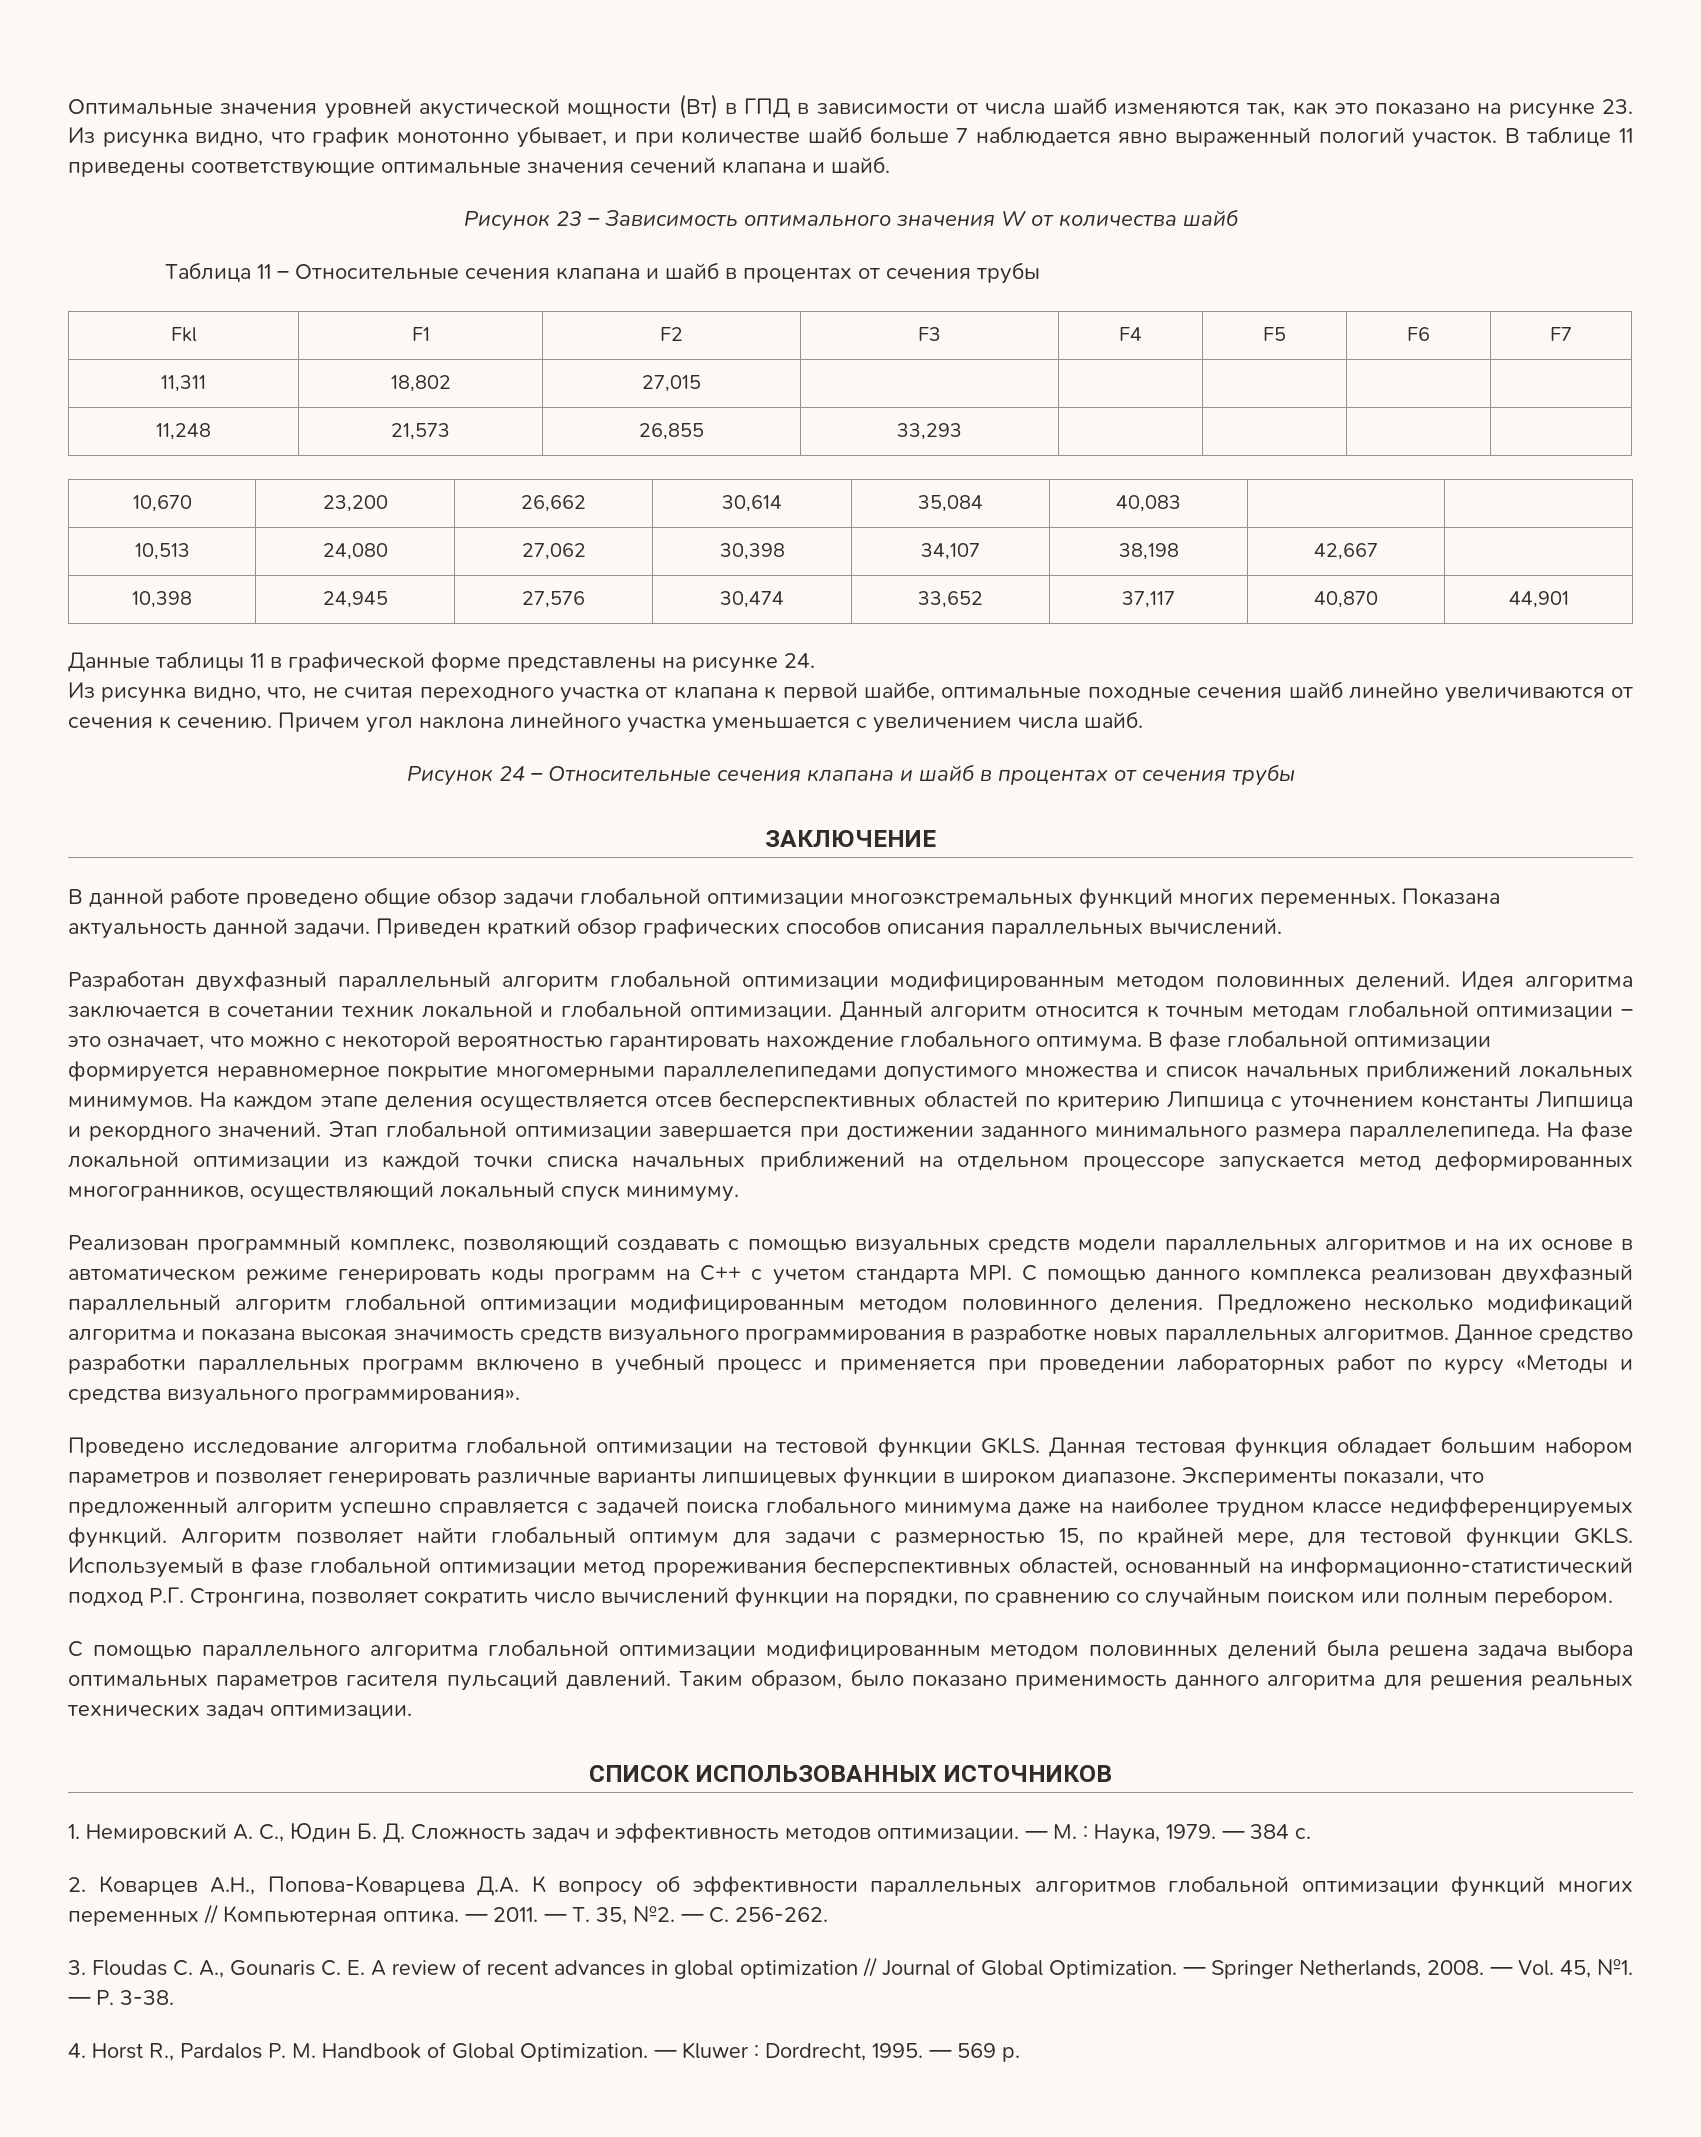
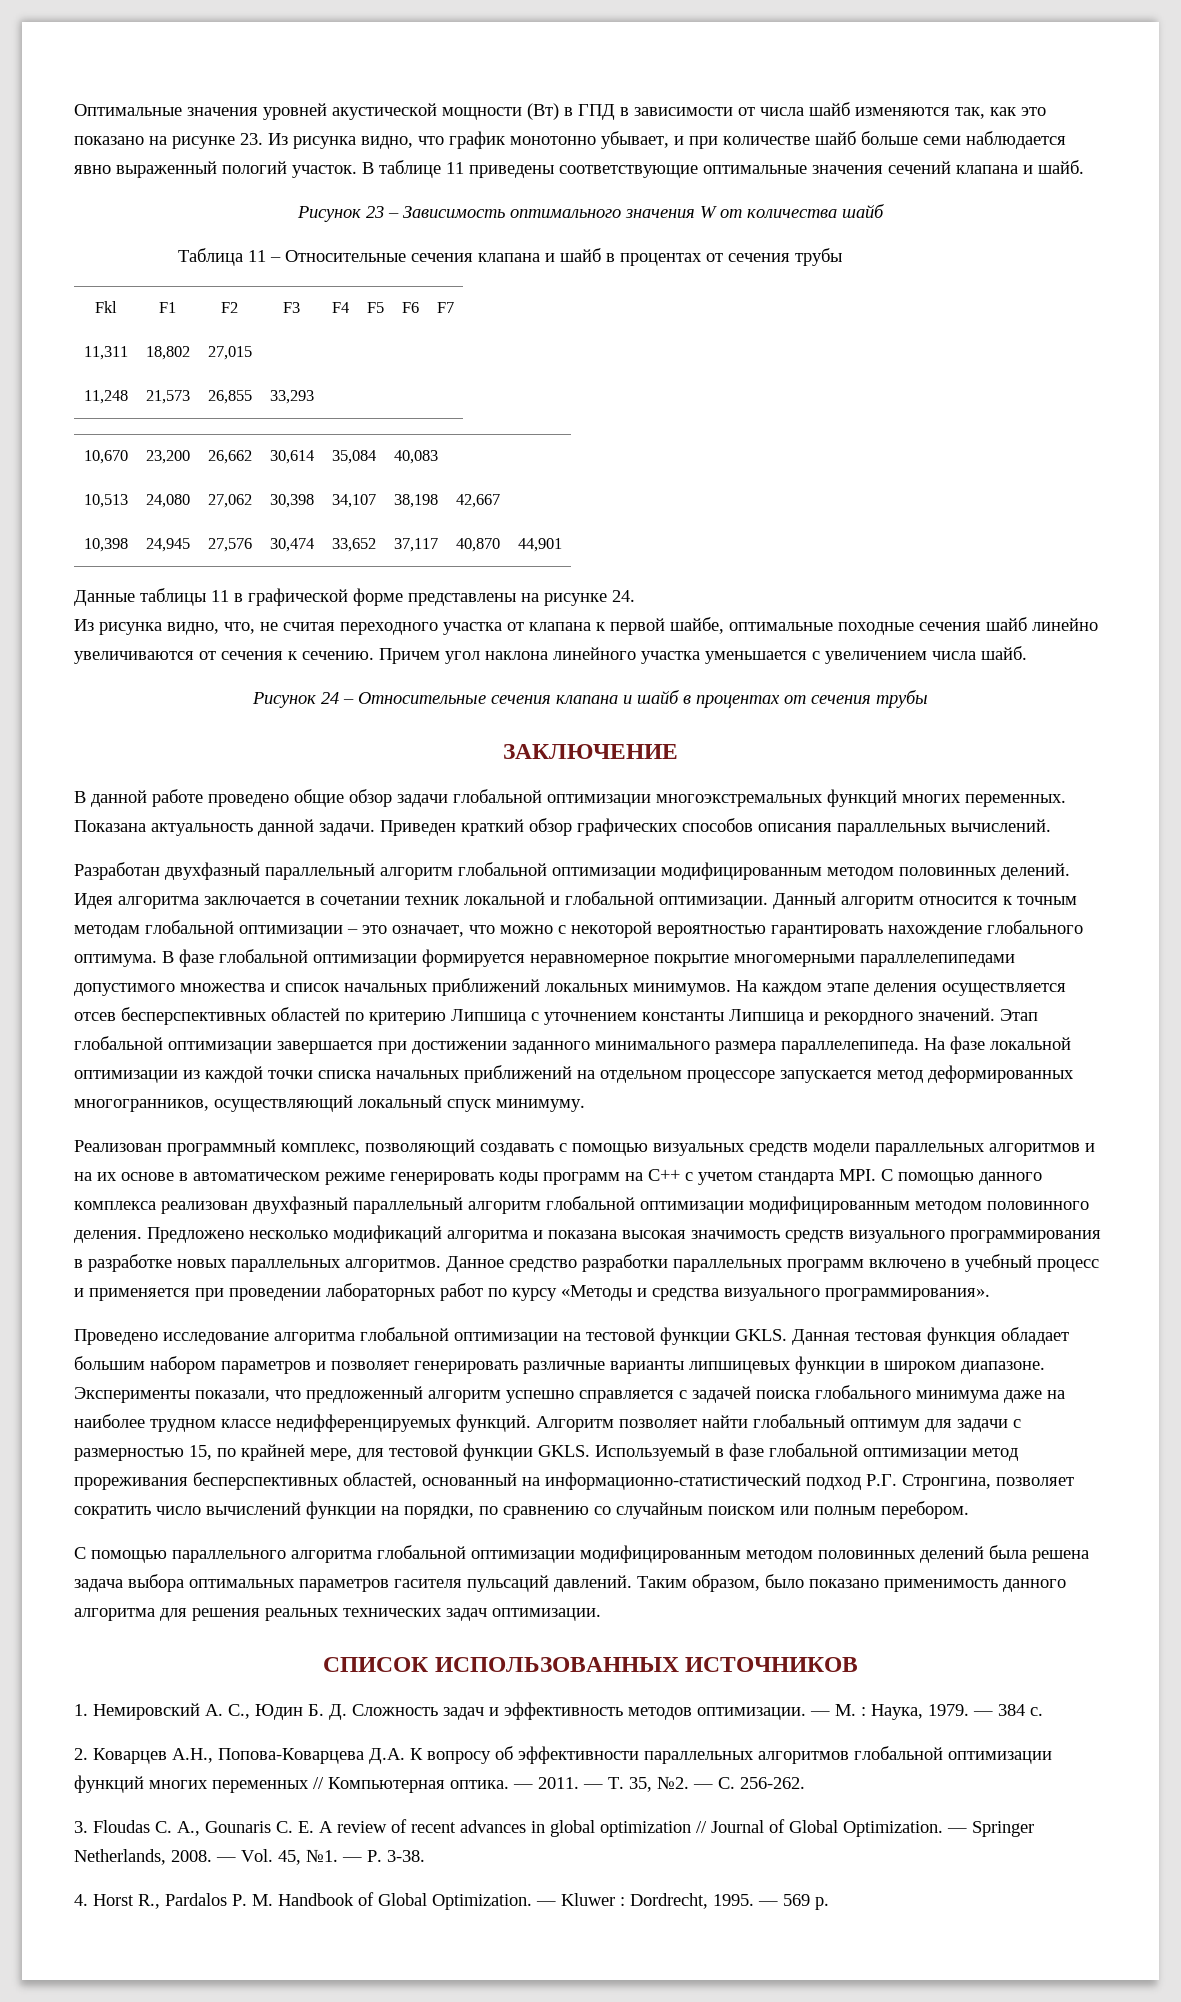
- Оптимальные значения уровней акустической мощности (Вт) в ГПД в зависимости от числа шайб изменяются так, как это показано на рисунке 23. Из рисунка видно, что график монотонно убывает, и при количестве шайб больше 7 наблюдается явно выраженный пологий участок.
+ Оптимальные значения уровней акустической мощности (Вт) в ГПД в зависимости от числа шайб изменяются так, как это показано на рисунке 23. Из рисунка видно, что график монотонно убывает, и при количестве шайб больше семи наблюдается явно выраженный пологий участок.

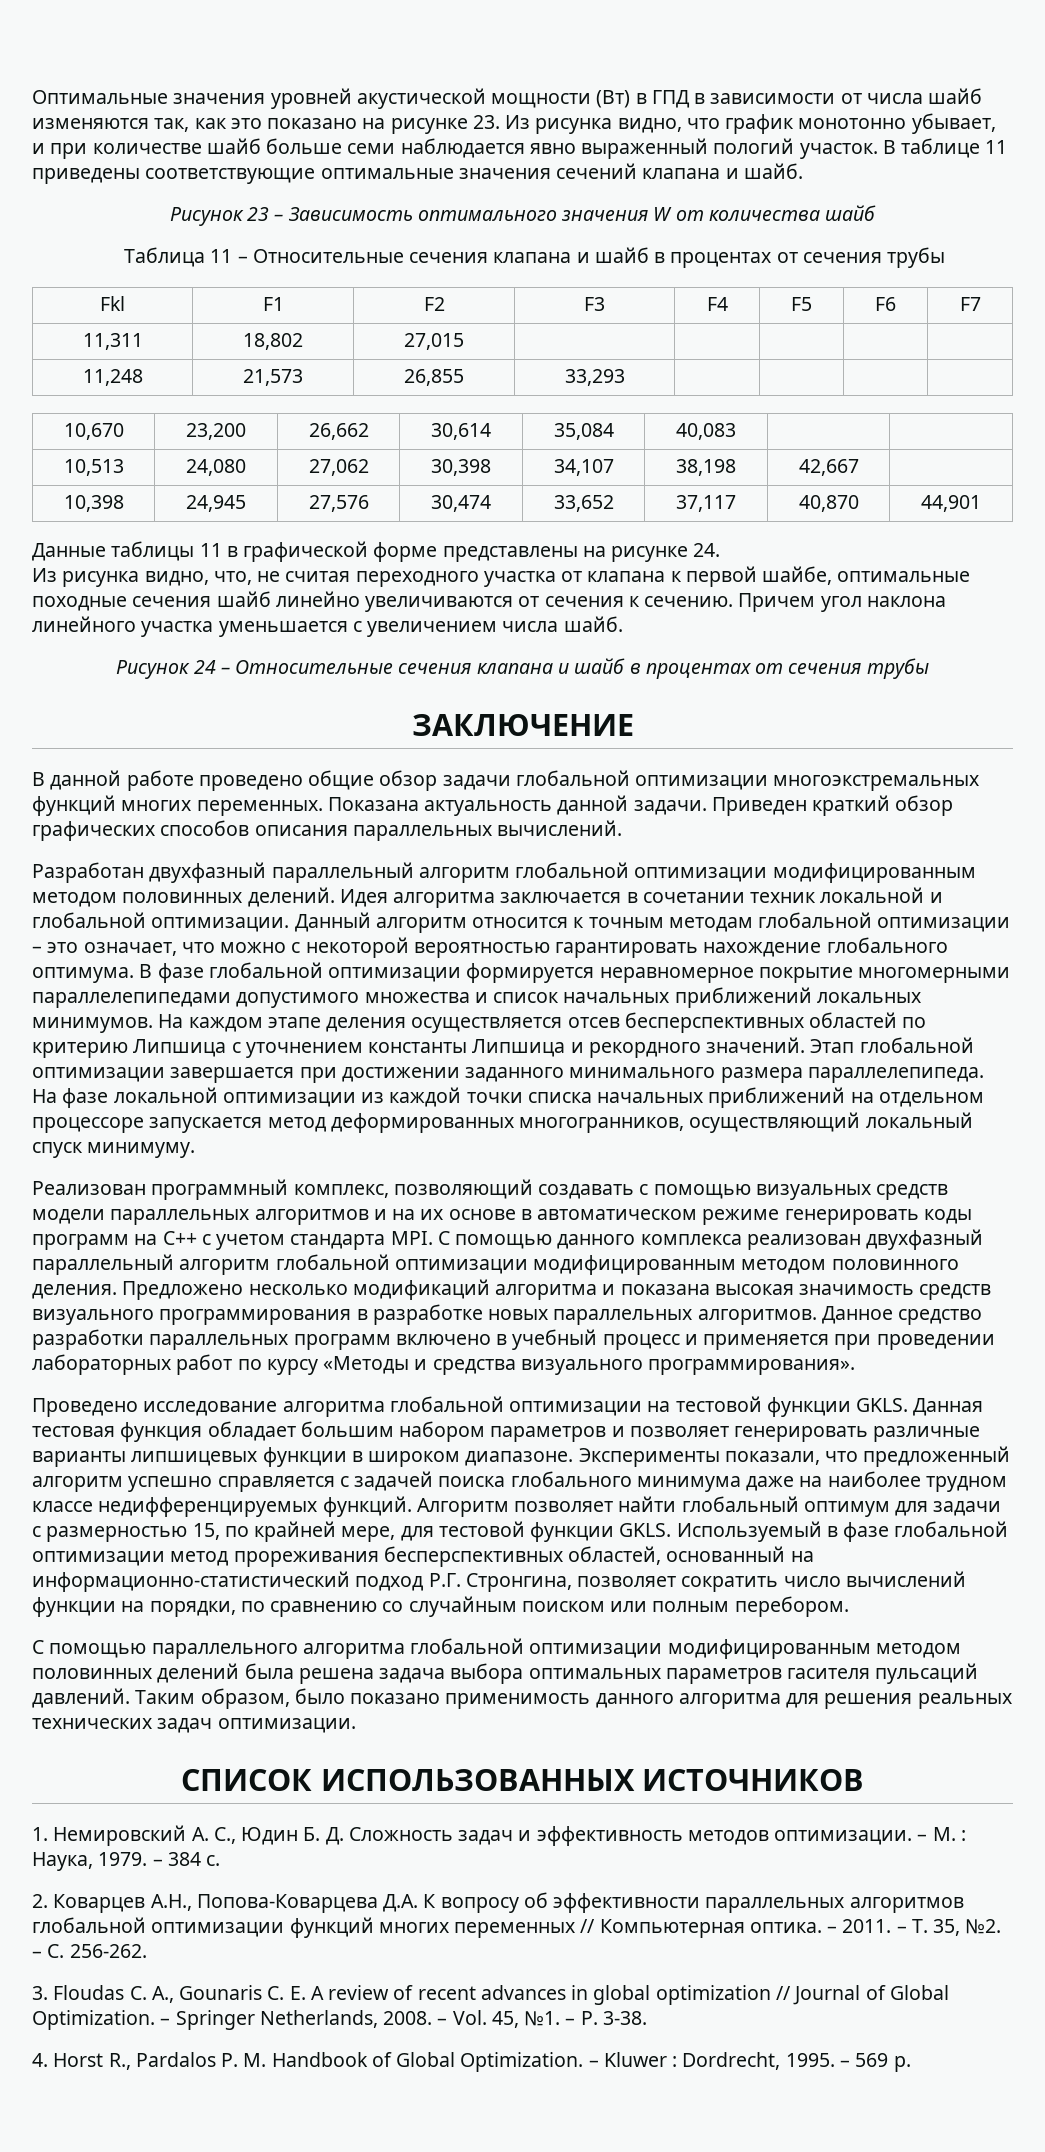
- — М. : Наука, 1979.
+ – М. : Наука, 1979.
- — 384 c.
+ – 384 c.
- — 2011. — Т. 35, №2.
+ – 2011. – Т. 35, №2.
- — C. 256-262.
+ – C. 256-262.
- — Springer Netherlands, 2008.
+ – Springer Netherlands, 2008.
- — Vol. 45, №1.
+ – Vol. 45, №1.
- — P. 3-38.
+ – P. 3-38.
- — Kluwer : Dordrecht, 1995.
+ – Kluwer : Dordrecht, 1995.
- — 569 p.
+ – 569 p.

